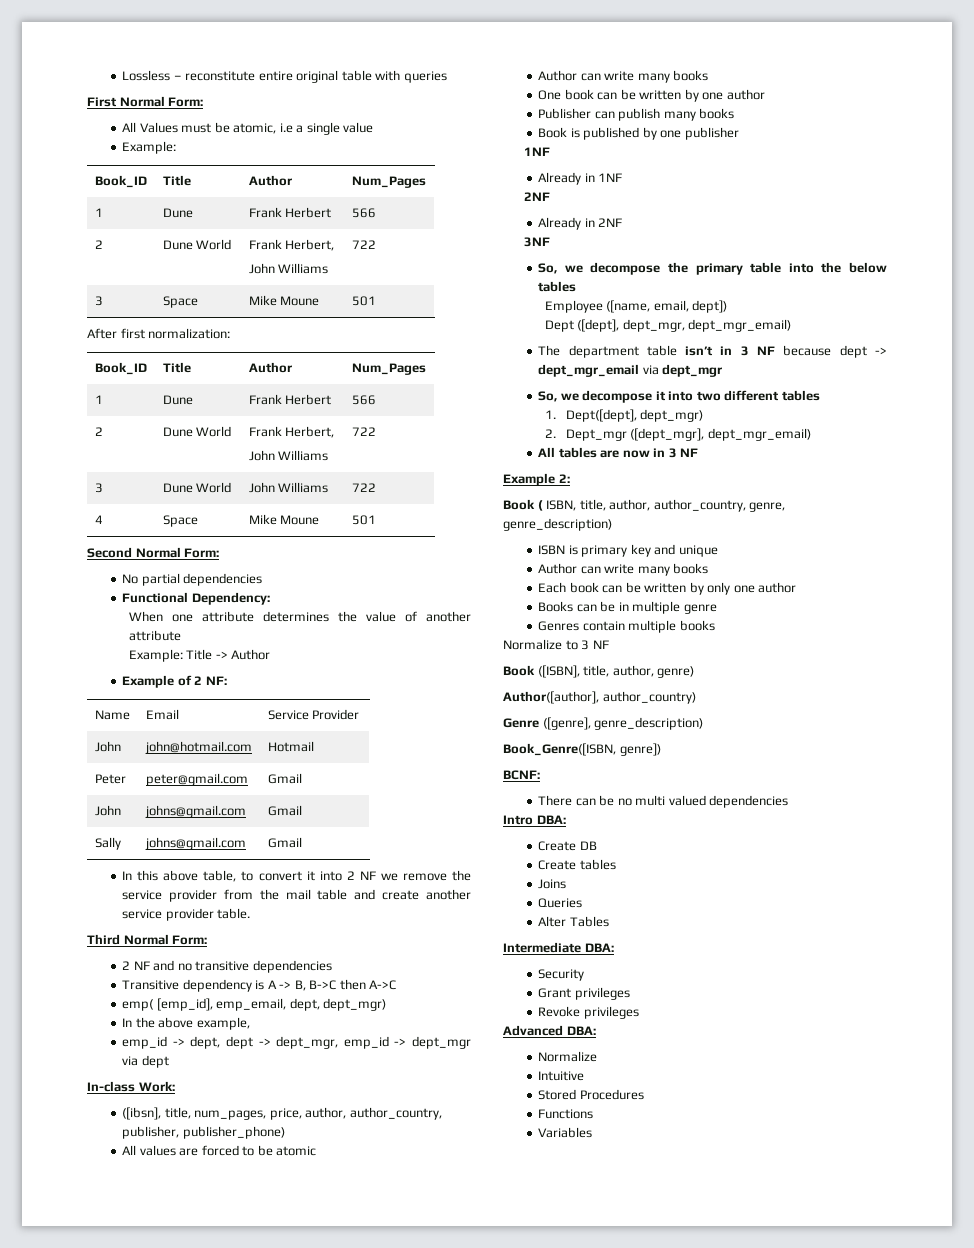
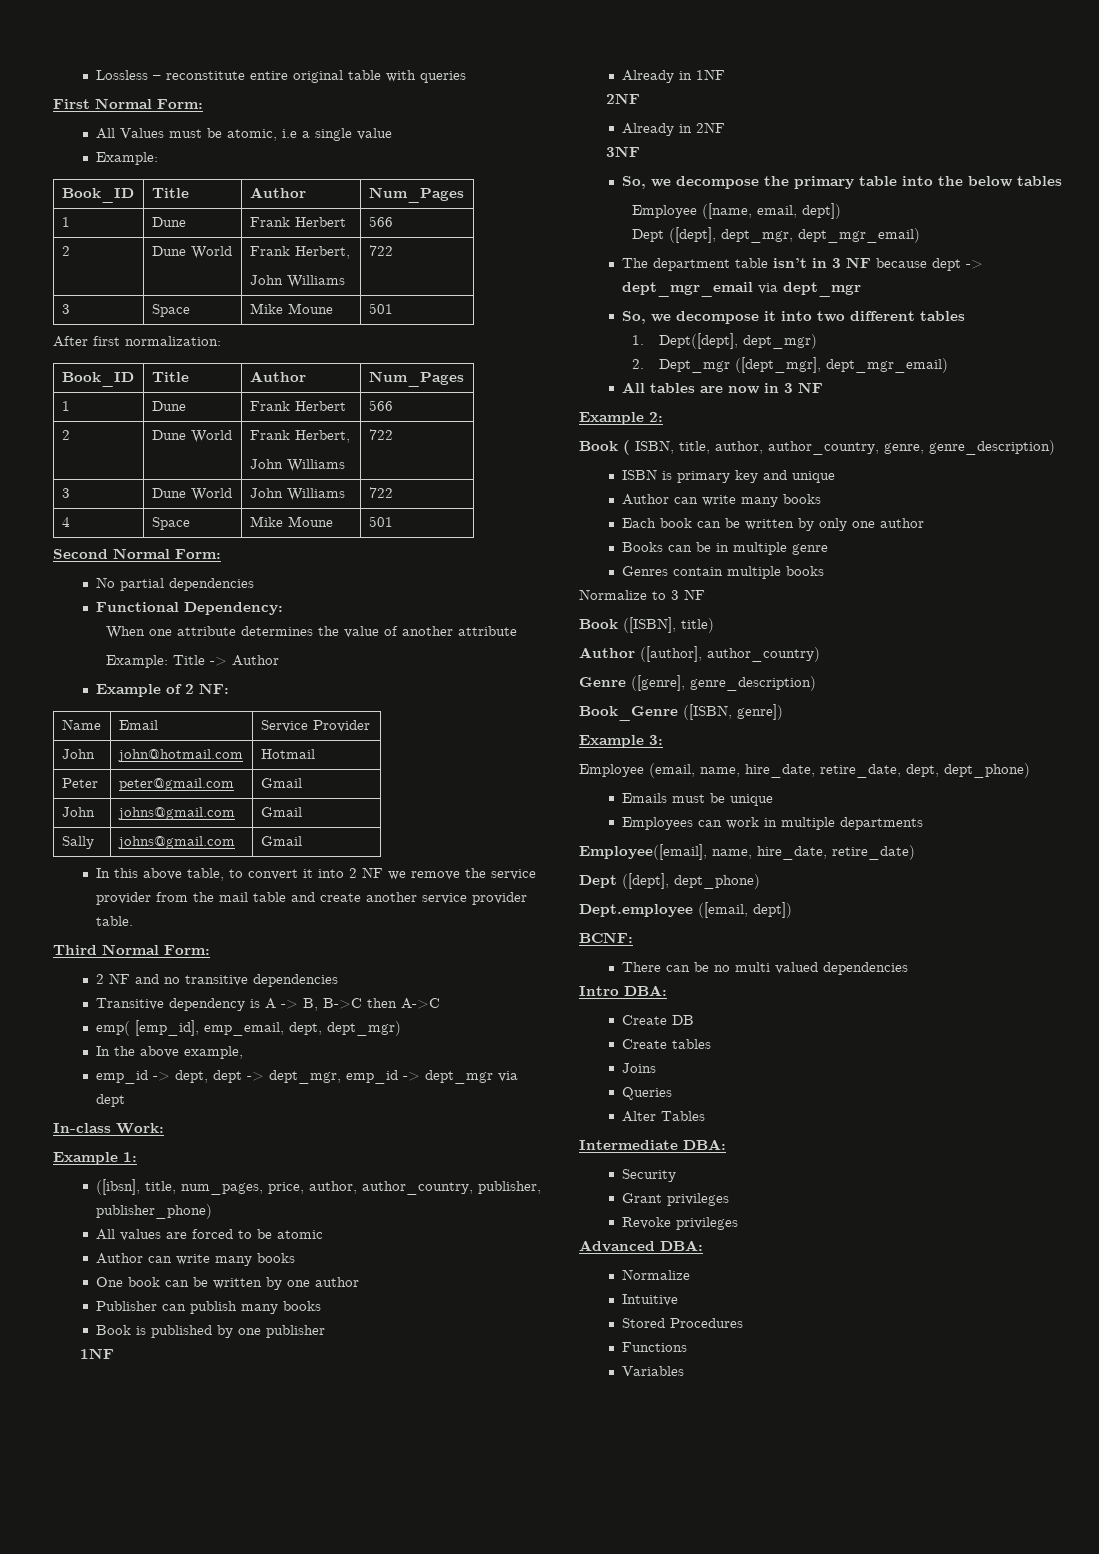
+ Example 1:
- Book ([ISBN], title, author, genre)
- Author([author], author_country)
+ Book ([ISBN], title)
+ Author ([author], author_country)
- Book_Genre([ISBN, genre])
+ Book_Genre ([ISBN, genre])
+ Example 3:
+ Employee (email, name, hire_date, retire_date, dept, dept_phone)
+ Emails must be unique
+ Employees can work in multiple departments
+ Employee([email], name, hire_date, retire_date)
+ Dept ([dept], dept_phone)
+ Dept.employee ([email, dept])

